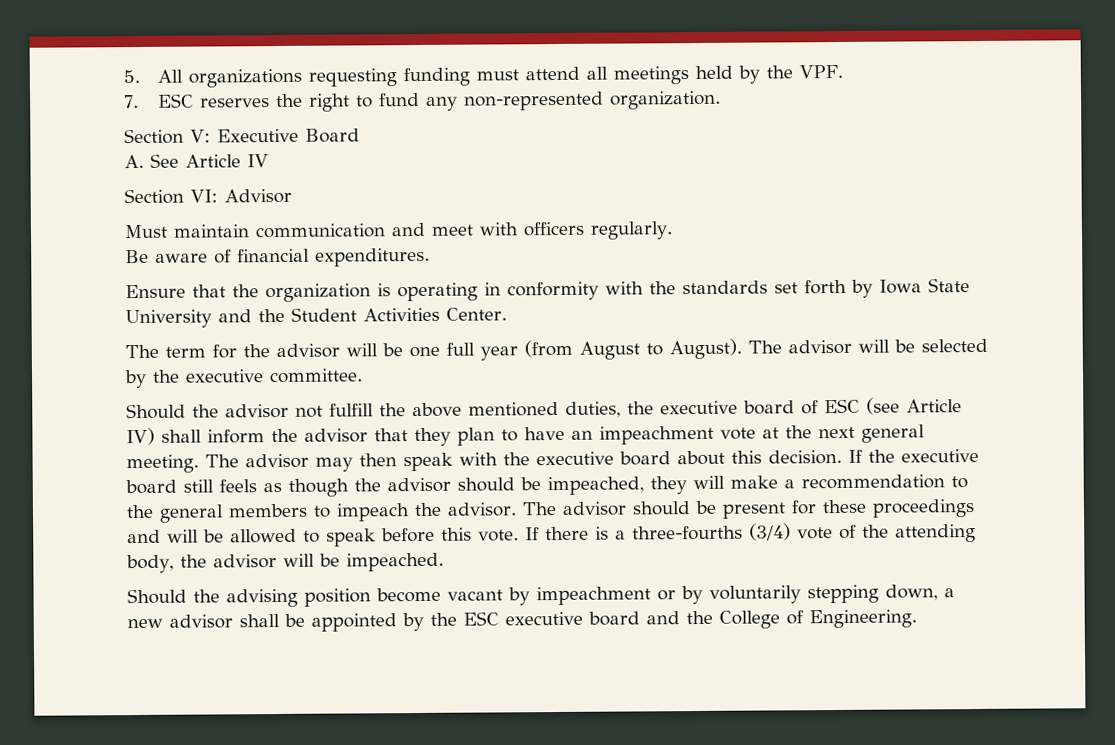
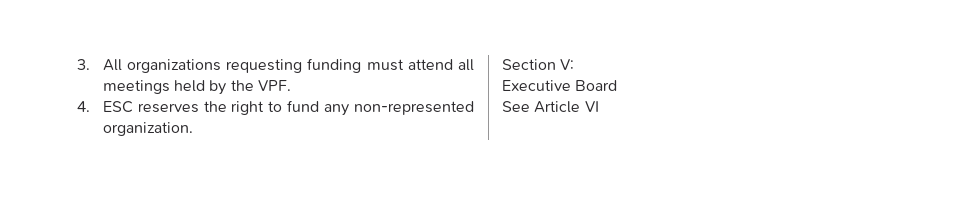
- 5. All organizations requesting funding must attend all meetings held by the VPF.
+ 3. All organizations requesting funding must attend all meetings held by the VPF.
- 7. ESC reserves the right to fund any non-represented organization.
+ 4. ESC reserves the right to fund any non-represented organization.
- Section V: Executive Board
+ Section V:
+ Executive Board
- A. See Article IV
- Section VI: Advisor
- Must maintain communication and meet with officers regularly.
- Be aware of financial expenditures.
- Ensure that the organization is operating in conformity with the standards set forth by Iowa State University and the Student Activities Center.
- The term for the advisor will be one full year (from August to August). The advisor will be selected by the executive committee.
- Should the advisor not fulfill the above mentioned duties, the executive board of ESC (see Article IV) shall inform the advisor that they plan to have an impeachment vote at the next general meeting. The advisor may then speak with the executive board about this decision. If the executive board still feels as though the advisor should be impeached, they will make a recommendation to the general members to impeach the advisor. The advisor should be present for these proceedings and will be allowed to speak before this vote. If there is a three-fourths (3/4) vote of the attending body, the advisor will be impeached.
- Should the advising position become vacant by impeachment or by voluntarily stepping down, a new advisor shall be appointed by the ESC executive board and the College of Engineering.
+ See Article VI

